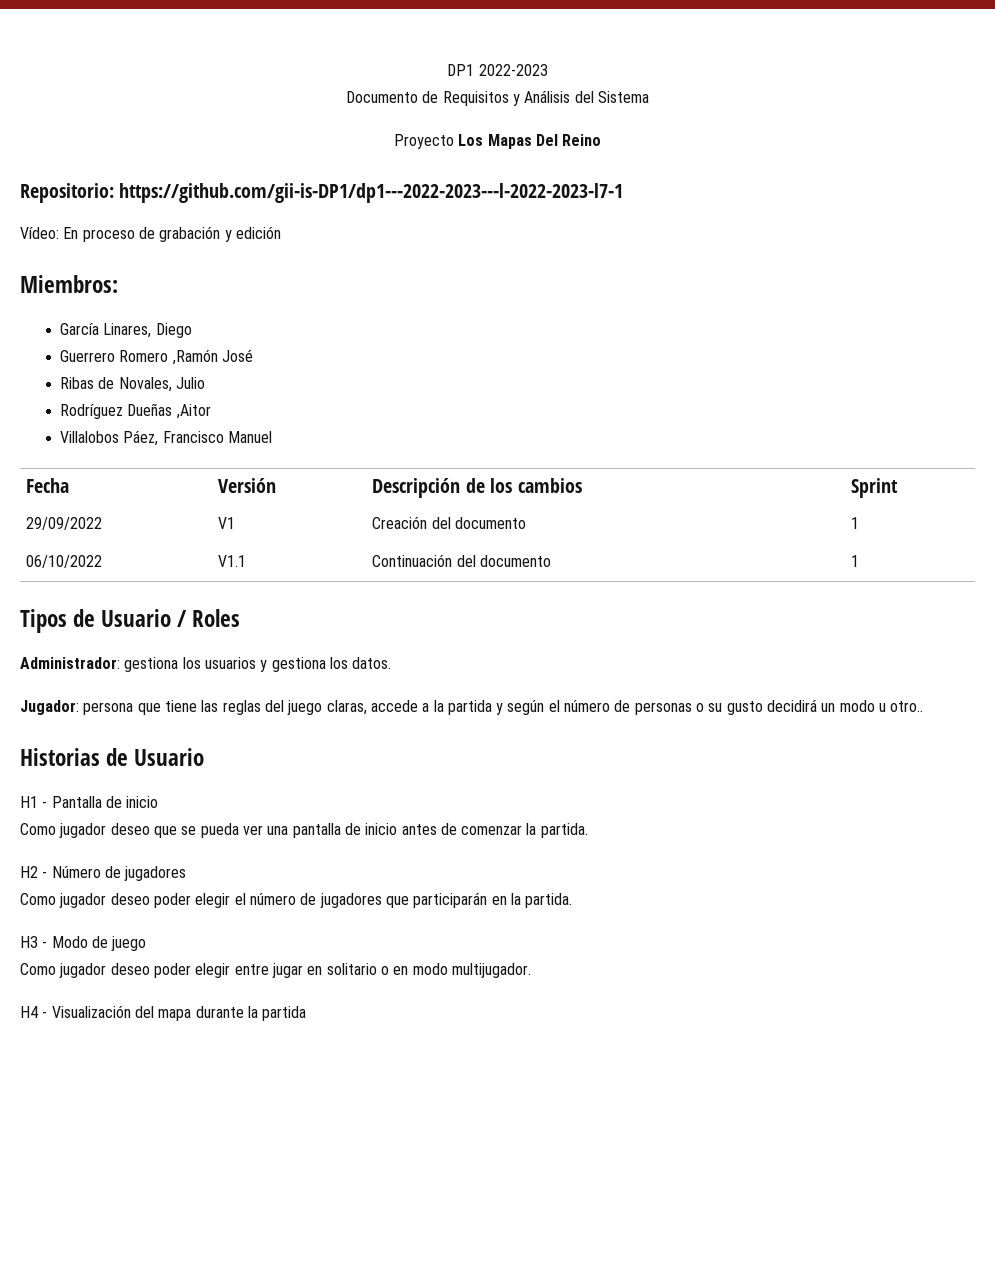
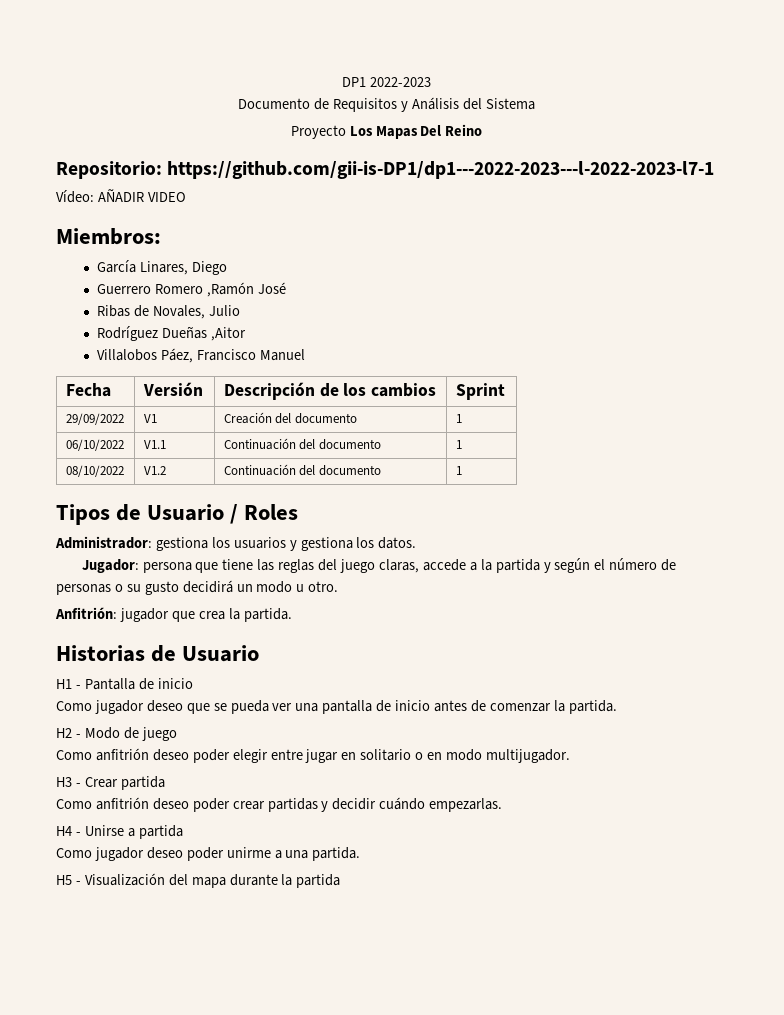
- Vídeo: En proceso de grabación y edición
+ Vídeo: AÑADIR VIDEO
+ 08/10/2022 | V1.2 | Continuación del documento | 1
- Jugador: persona que tiene las reglas del juego claras, accede a la partida y según el número de personas o su gusto decidirá un modo u otro..
+ Jugador: persona que tiene las reglas del juego claras, accede a la partida y según el número de personas o su gusto decidirá un modo u otro.
+ Anfitrión: jugador que crea la partida.
- H2 - Número de jugadores
- Como jugador deseo poder elegir el número de jugadores que participarán en la partida.
- H3 - Modo de juego
+ H2 - Modo de juego
- Como jugador deseo poder elegir entre jugar en solitario o en modo multijugador.
+ Como anfitrión deseo poder elegir entre jugar en solitario o en modo multijugador.
- H4 - Visualización del mapa durante la partida
+ H3 - Crear partida
+ Como anfitrión deseo poder crear partidas y decidir cuándo empezarlas.
+ H4 - Unirse a partida
+ Como jugador deseo poder unirme a una partida.
+ H5 - Visualización del mapa durante la partida

